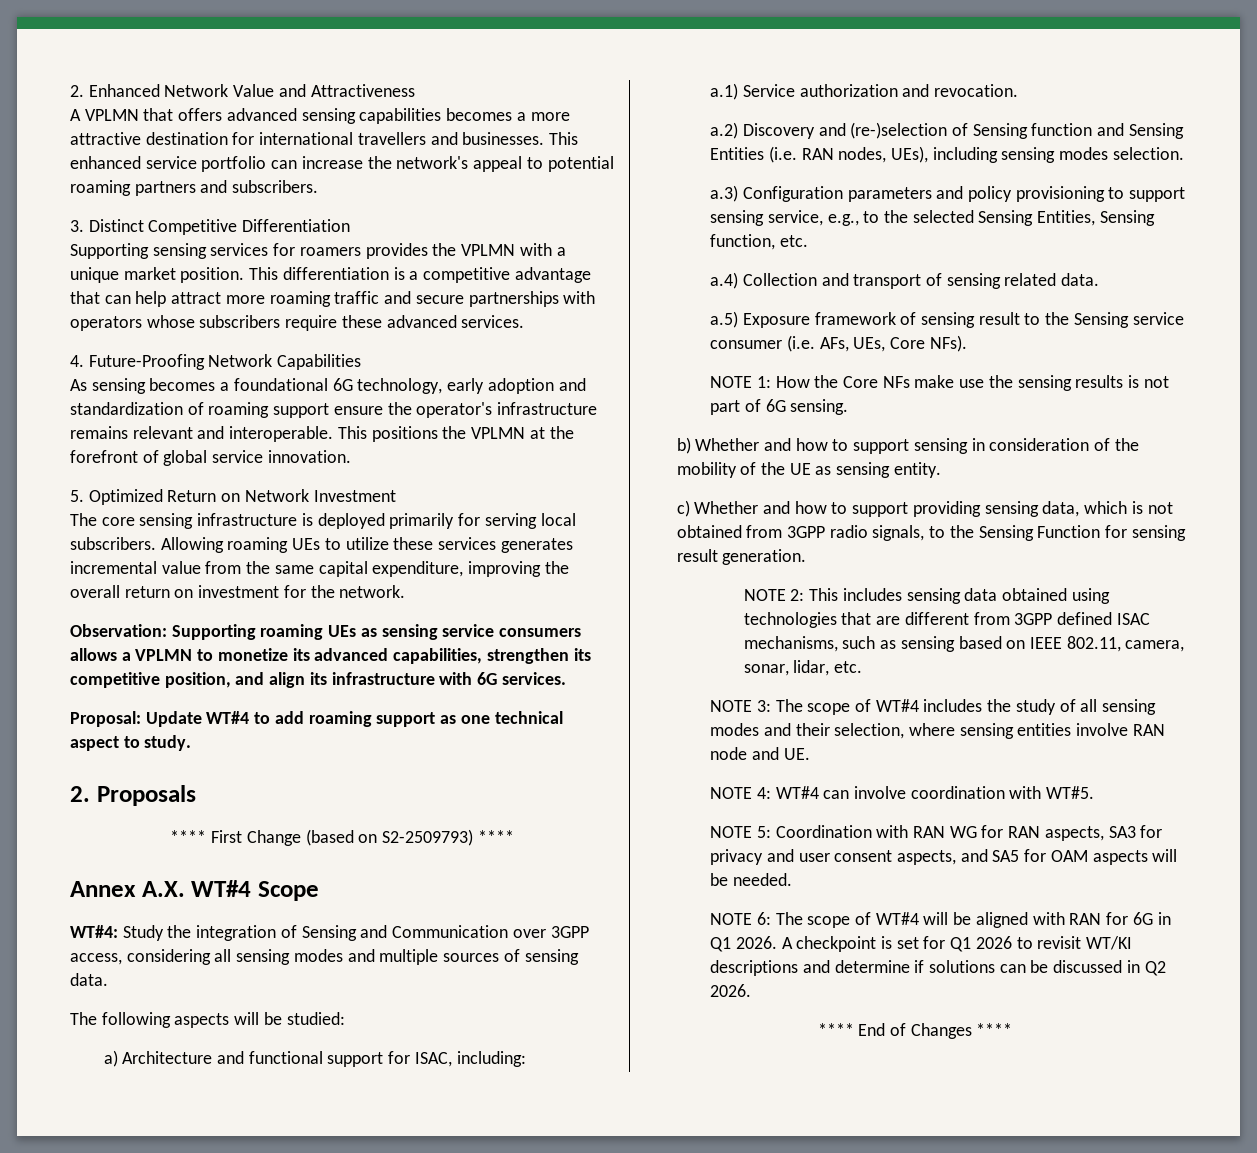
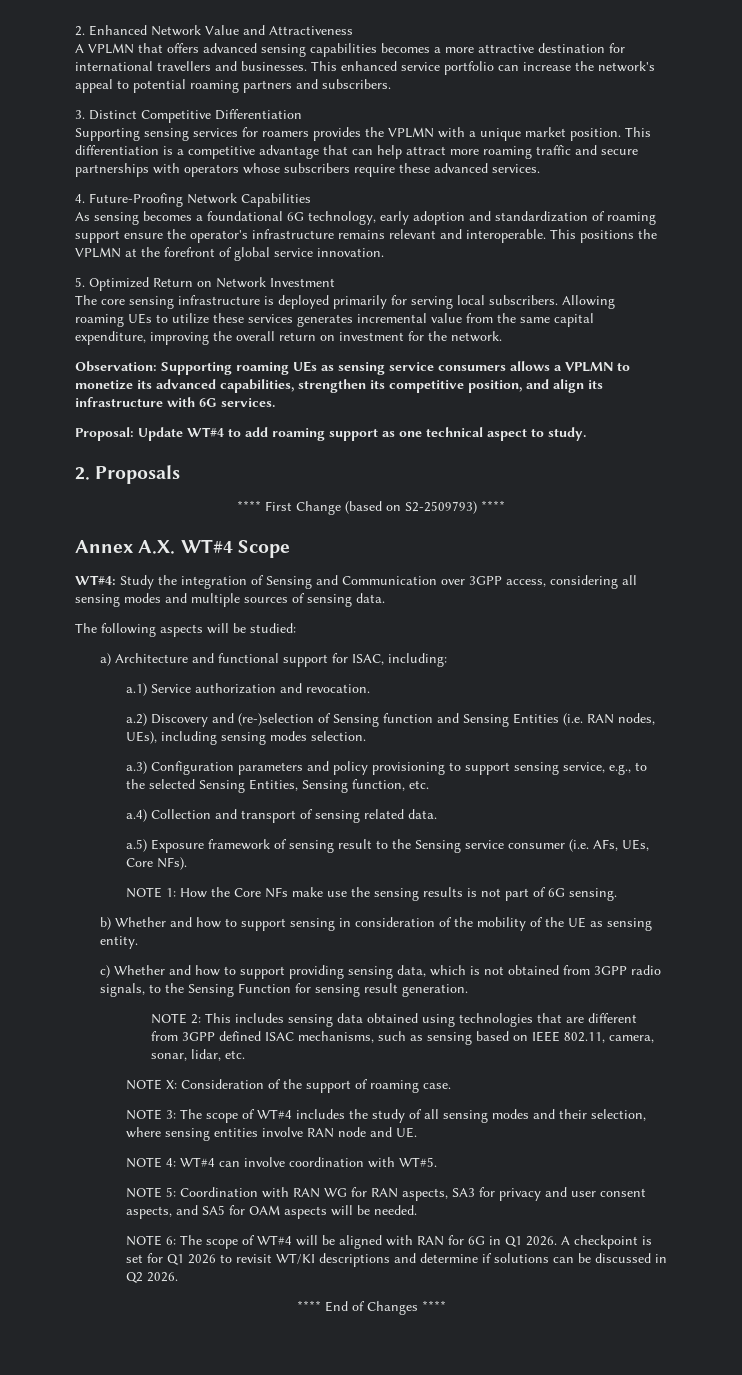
+ NOTE X: Consideration of the support of roaming case.

